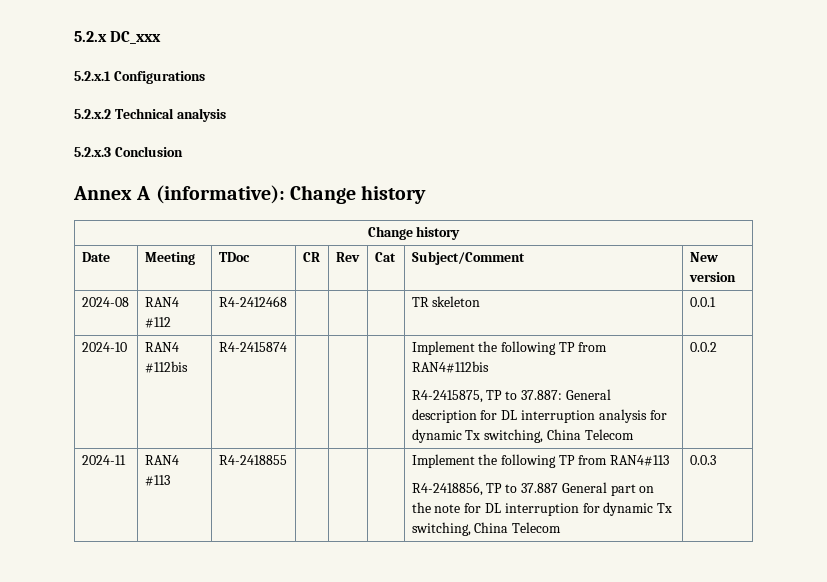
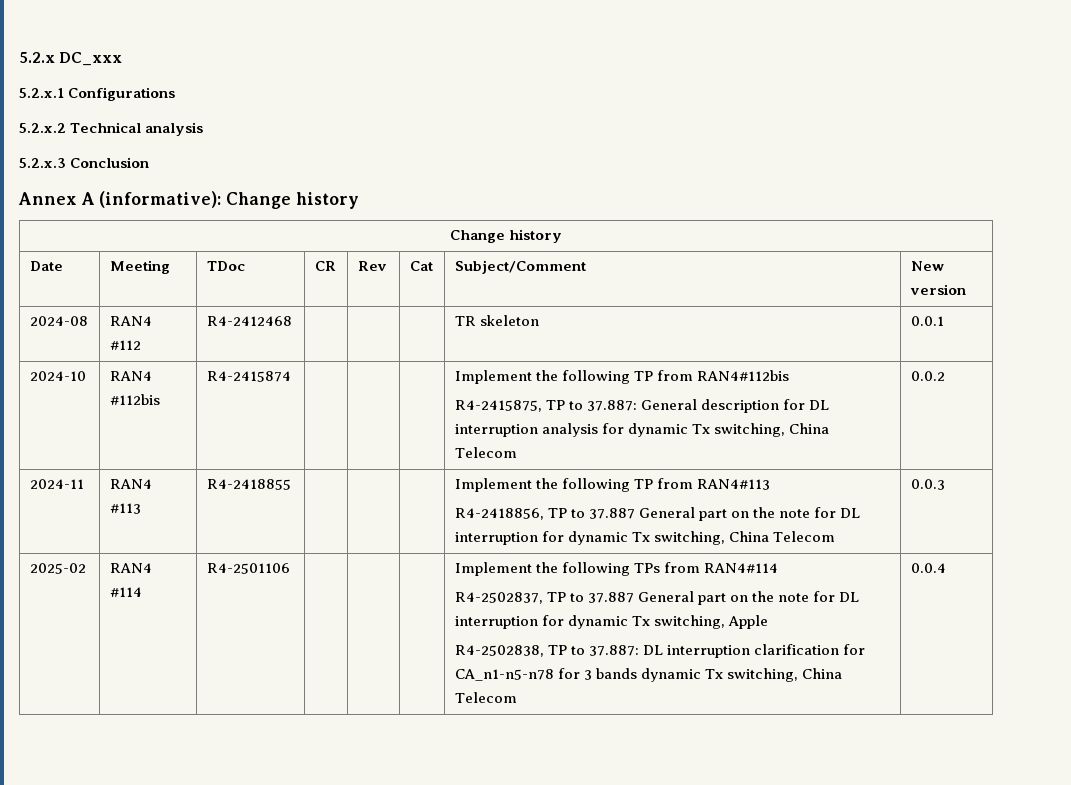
+ 2025-02 | RAN4 #114 | R4-2501106 | | | | Implement the following TPs from RAN4#114
+ R4-2502837, TP to 37.887 General part on the note for DL interruption for dynamic Tx switching, Apple
+ R4-2502838, TP to 37.887: DL interruption clarification for CA_n1-n5-n78 for 3 bands dynamic Tx switching, China Telecom | 0.0.4

